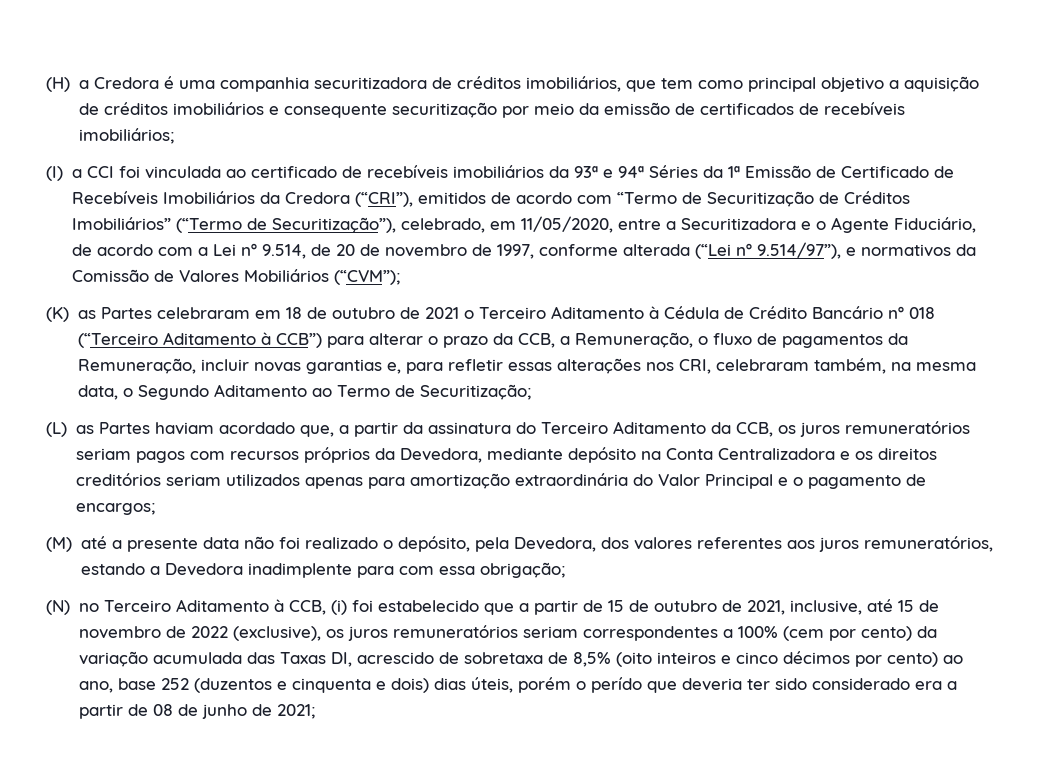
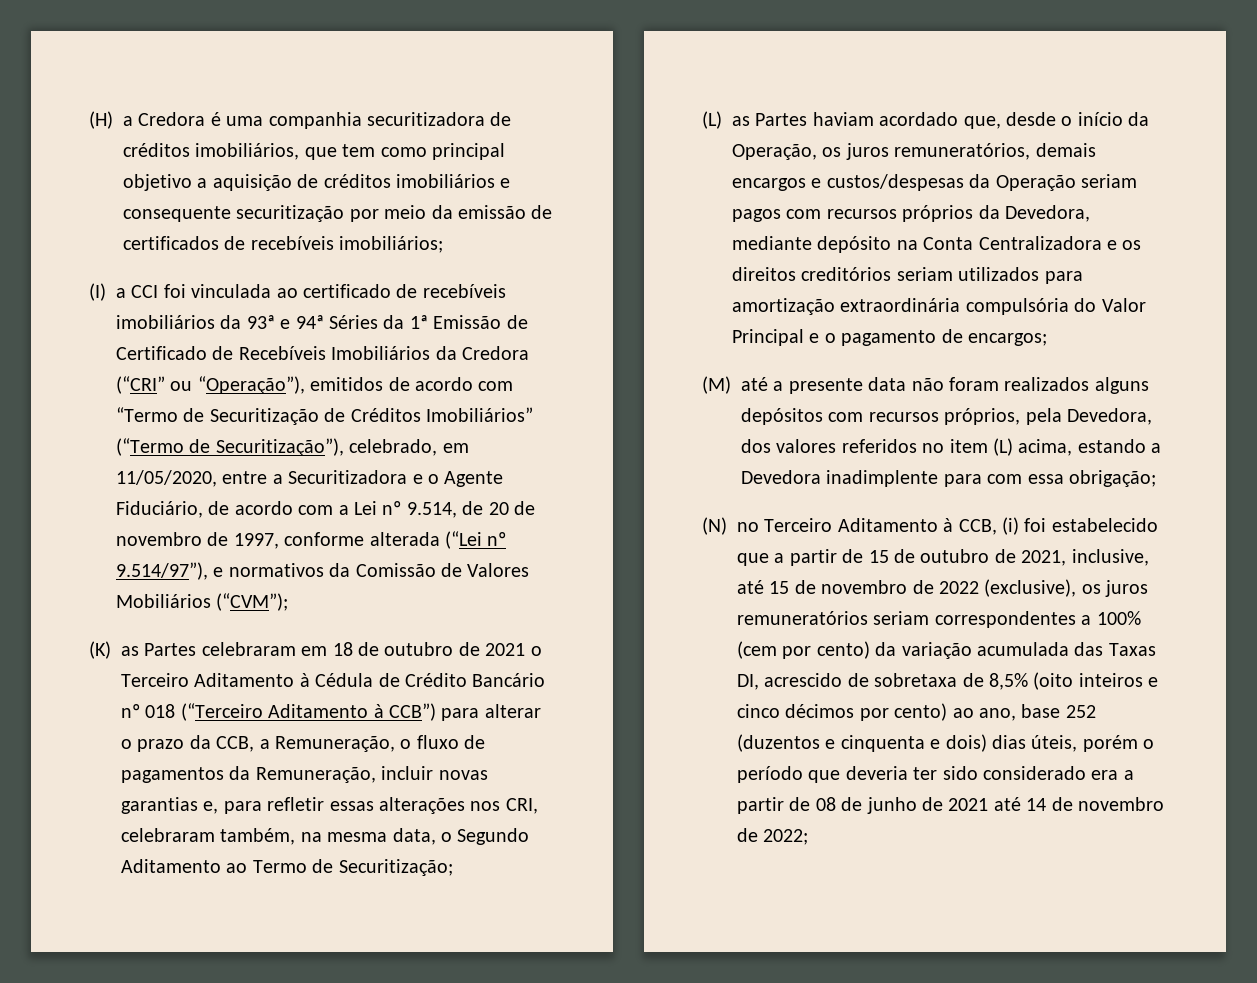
- (I) a CCI foi vinculada ao certificado de recebíveis imobiliários da 93ª e 94ª Séries da 1ª Emissão de Certificado de Recebíveis Imobiliários da Credora (“CRI”), emitidos de acordo com “Termo de Securitização de Créditos Imobiliários” (“Termo de Securitização”), celebrado, em 11/05/2020, entre a Securitizadora e o Agente Fiduciário, de acordo com a Lei nº 9.514, de 20 de novembro de 1997, conforme alterada (“Lei nº 9.514/97”), e normativos da Comissão de Valores Mobiliários (“CVM”);
+ (I) a CCI foi vinculada ao certificado de recebíveis imobiliários da 93ª e 94ª Séries da 1ª Emissão de Certificado de Recebíveis Imobiliários da Credora (“CRI” ou “Operação”), emitidos de acordo com “Termo de Securitização de Créditos Imobiliários” (“Termo de Securitização”), celebrado, em 11/05/2020, entre a Securitizadora e o Agente Fiduciário, de acordo com a Lei nº 9.514, de 20 de novembro de 1997, conforme alterada (“Lei nº 9.514/97”), e normativos da Comissão de Valores Mobiliários (“CVM”);
- (L) as Partes haviam acordado que, a partir da assinatura do Terceiro Aditamento da CCB, os juros remuneratórios seriam pagos com recursos próprios da Devedora, mediante depósito na Conta Centralizadora e os direitos creditórios seriam utilizados apenas para amortização extraordinária do Valor Principal e o pagamento de encargos;
+ (L) as Partes haviam acordado que, desde o início da Operação, os juros remuneratórios, demais encargos e custos/despesas da Operação seriam pagos com recursos próprios da Devedora, mediante depósito na Conta Centralizadora e os direitos creditórios seriam utilizados para amortização extraordinária compulsória do Valor Principal e o pagamento de encargos;
- (M) até a presente data não foi realizado o depósito, pela Devedora, dos valores referentes aos juros remuneratórios, estando a Devedora inadimplente para com essa obrigação;
+ (M) até a presente data não foram realizados alguns depósitos com recursos próprios, pela Devedora, dos valores referidos no item (L) acima, estando a Devedora inadimplente para com essa obrigação;
- (N) no Terceiro Aditamento à CCB, (i) foi estabelecido que a partir de 15 de outubro de 2021, inclusive, até 15 de novembro de 2022 (exclusive), os juros remuneratórios seriam correspondentes a 100% (cem por cento) da variação acumulada das Taxas DI, acrescido de sobretaxa de 8,5% (oito inteiros e cinco décimos por cento) ao ano, base 252 (duzentos e cinquenta e dois) dias úteis, porém o perído que deveria ter sido considerado era a partir de 08 de junho de 2021;
+ (N) no Terceiro Aditamento à CCB, (i) foi estabelecido que a partir de 15 de outubro de 2021, inclusive, até 15 de novembro de 2022 (exclusive), os juros remuneratórios seriam correspondentes a 100% (cem por cento) da variação acumulada das Taxas DI, acrescido de sobretaxa de 8,5% (oito inteiros e cinco décimos por cento) ao ano, base 252 (duzentos e cinquenta e dois) dias úteis, porém o período que deveria ter sido considerado era a partir de 08 de junho de 2021 até 14 de novembro de 2022;

